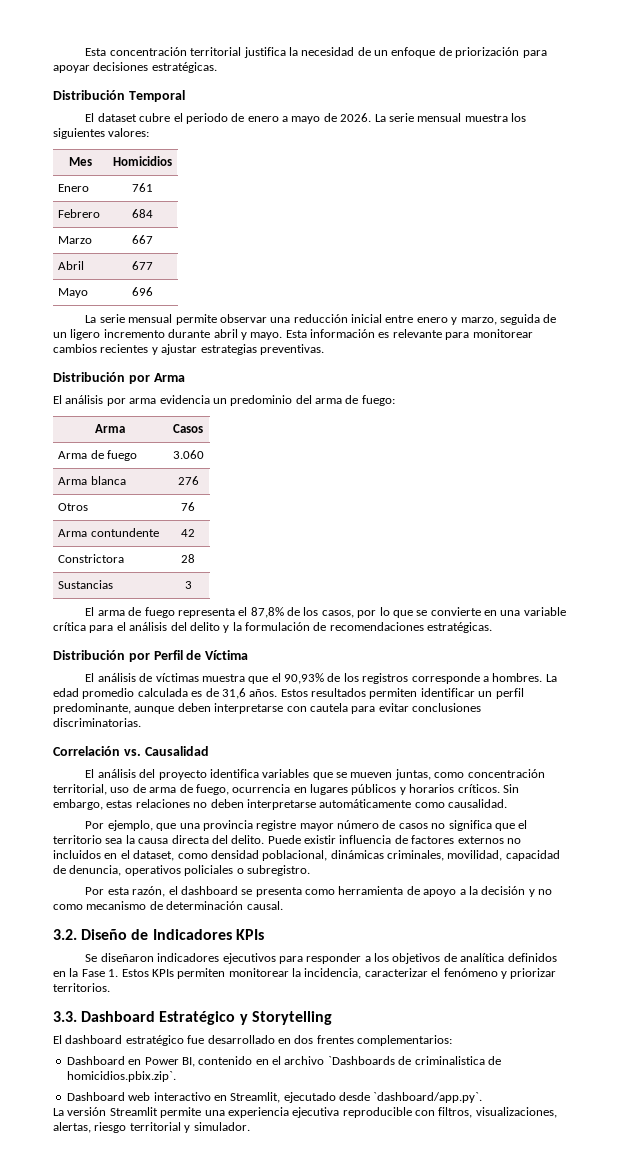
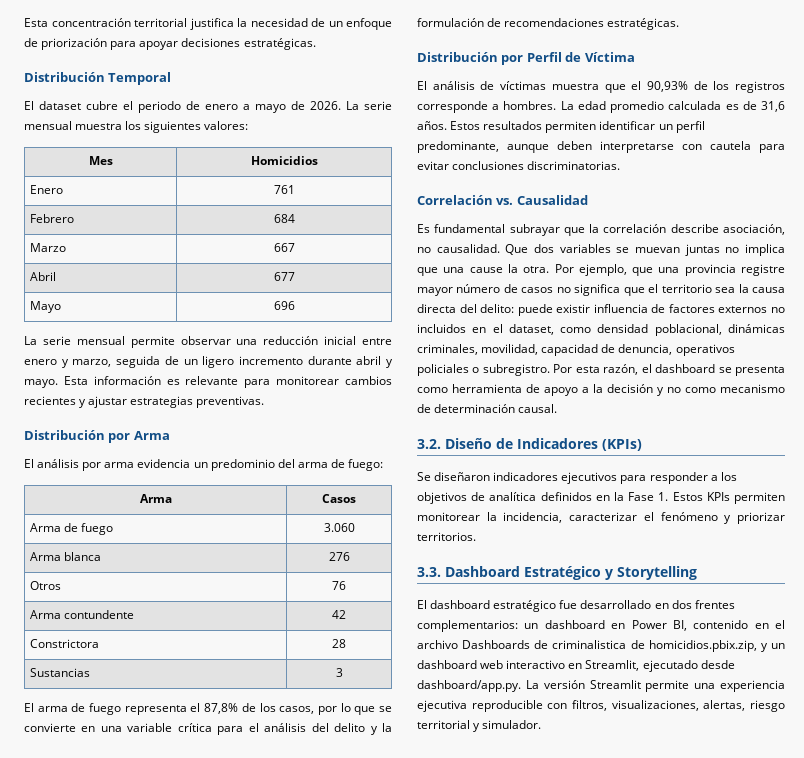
- El análisis del proyecto identifica variables que se mueven juntas, como concentración territorial, uso de arma de fuego, ocurrencia en lugares públicos y horarios críticos. Sin embargo, estas relaciones no deben interpretarse automáticamente como causalidad.
- Por ejemplo, que una provincia registre mayor número de casos no significa que el territorio sea la causa directa del delito. Puede existir influencia de factores externos no incluidos en el dataset, como densidad poblacional, dinámicas criminales, movilidad, capacidad de denuncia, operativos policiales o subregistro.
- Por esta razón, el dashboard se presenta como herramienta de apoyo a la decisión y no como mecanismo de determinación causal.
+ Es fundamental subrayar que la correlación describe asociación, no causalidad. Que dos variables se muevan juntas no implica que una cause la otra. Por ejemplo, que una provincia registre mayor número de casos no significa que el territorio sea la causa directa del delito: puede existir influencia de factores externos no incluidos en el dataset, como densidad poblacional, dinámicas criminales, movilidad, capacidad de denuncia, operativos policiales o subregistro. Por esta razón, el dashboard se presenta como herramienta de apoyo a la decisión y no como mecanismo de determinación causal.
- 3.2. Diseño de Indicadores KPIs
+ 3.2. Diseño de Indicadores (KPIs)
- El dashboard estratégico fue desarrollado en dos frentes complementarios:
- Dashboard en Power BI, contenido en el archivo `Dashboards de criminalistica de homicidios.pbix.zip`.
- Dashboard web interactivo en Streamlit, ejecutado desde `dashboard/app.py`.
- La versión Streamlit permite una experiencia ejecutiva reproducible con filtros, visualizaciones, alertas, riesgo territorial y simulador.
+ El dashboard estratégico fue desarrollado en dos frentes complementarios: un dashboard en Power BI, contenido en el archivo Dashboards de criminalistica de homicidios.pbix.zip, y un dashboard web interactivo en Streamlit, ejecutado desde dashboard/app.py. La versión Streamlit permite una experiencia ejecutiva reproducible con filtros, visualizaciones, alertas, riesgo territorial y simulador.

